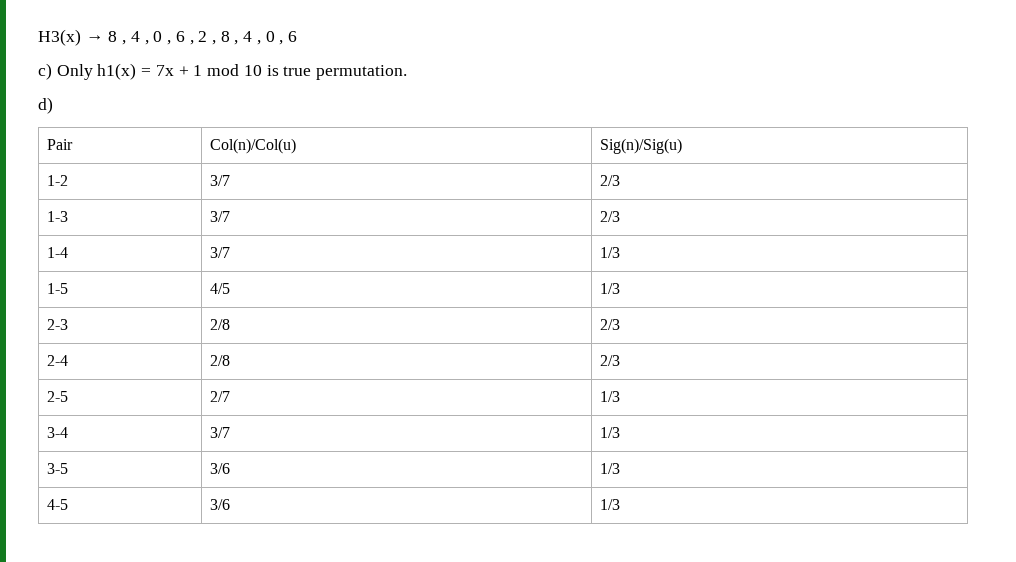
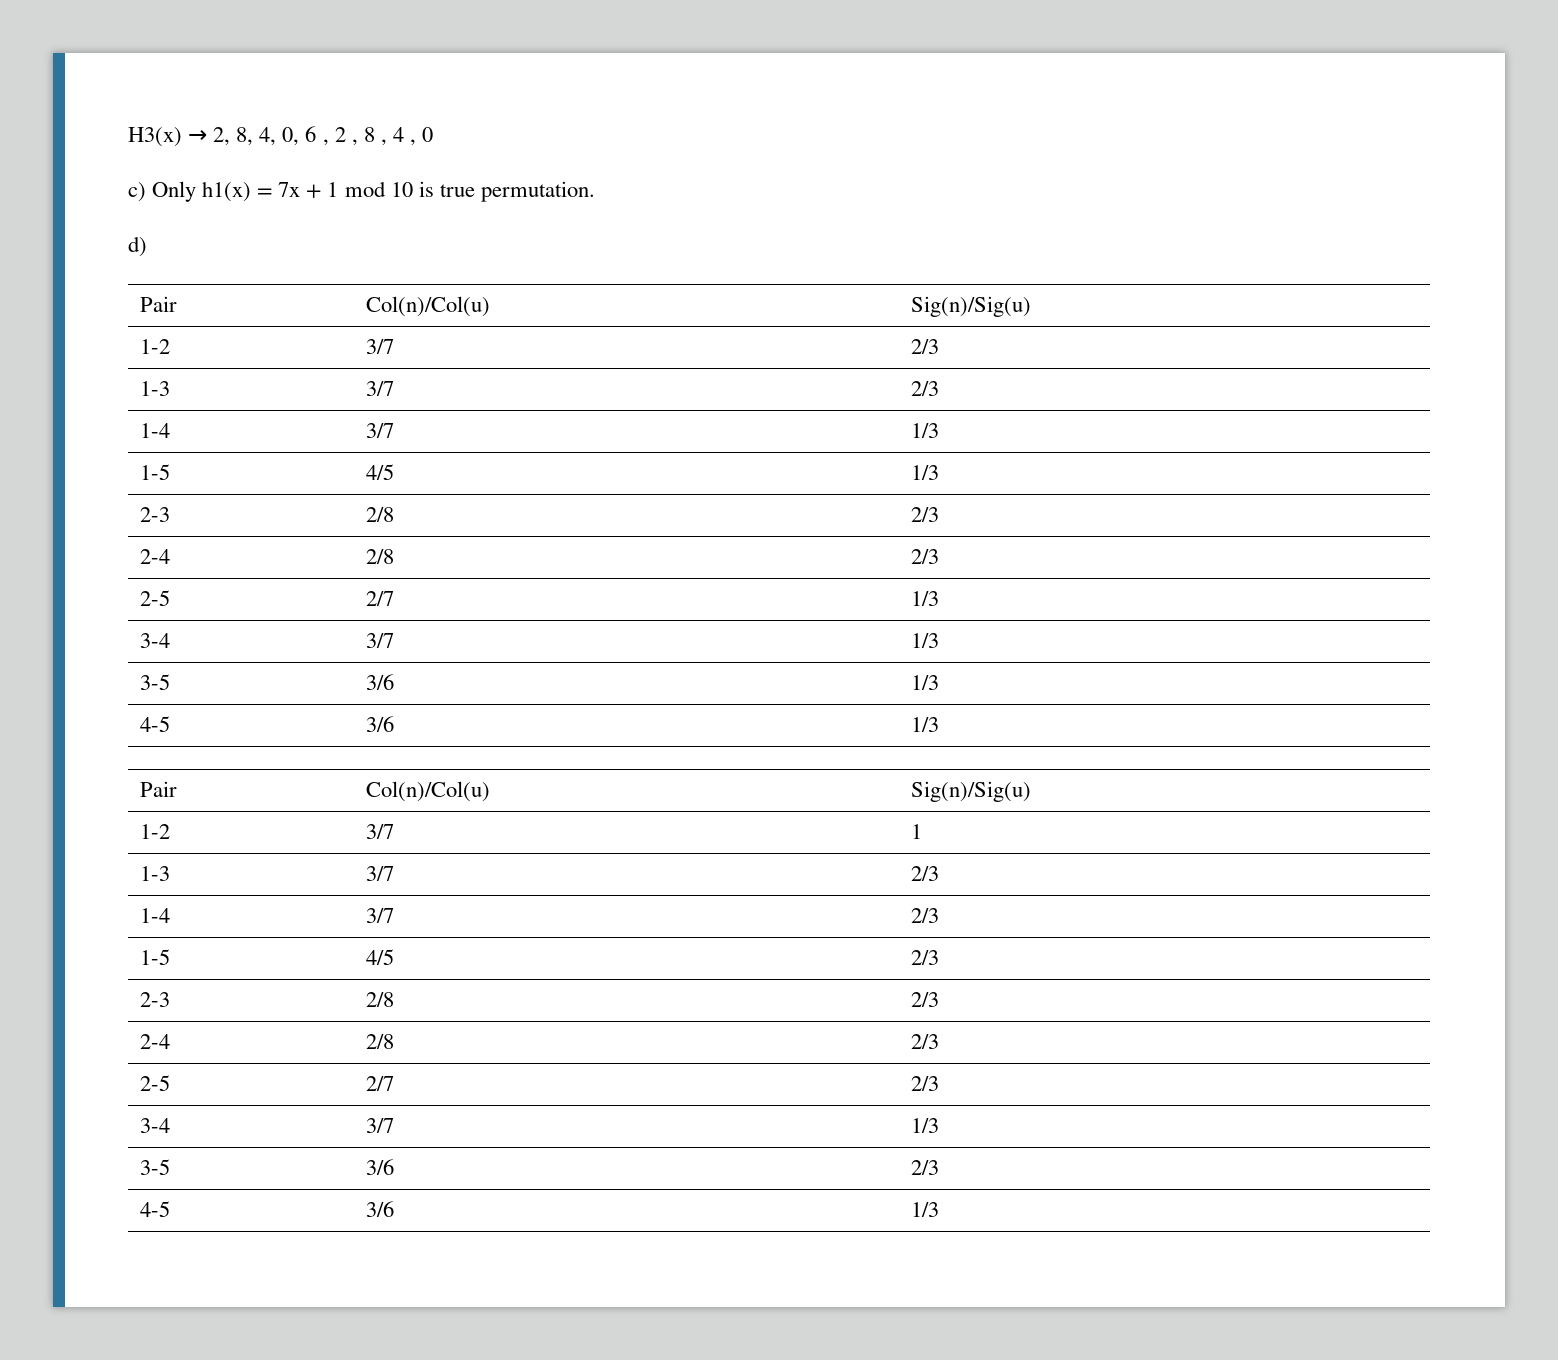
- H3(x) → 8 , 4 , 0 , 6 , 2 , 8 , 4 , 0 , 6
+ H3(x) → 2, 8, 4, 0, 6 , 2 , 8 , 4 , 0
  3-5 | 3/6 | 1/3
+ 4-5 | 3/6 | 1/3
+ Pair | Col(n)/Col(u) | Sig(n)/Sig(u)
+ 1-2 | 3/7 | 1
+ 1-3 | 3/7 | 2/3
+ 1-4 | 3/7 | 2/3
+ 1-5 | 4/5 | 2/3
+ 2-3 | 2/8 | 2/3
+ 2-4 | 2/8 | 2/3
+ 2-5 | 2/7 | 2/3
+ 3-4 | 3/7 | 1/3
+ 3-5 | 3/6 | 2/3

